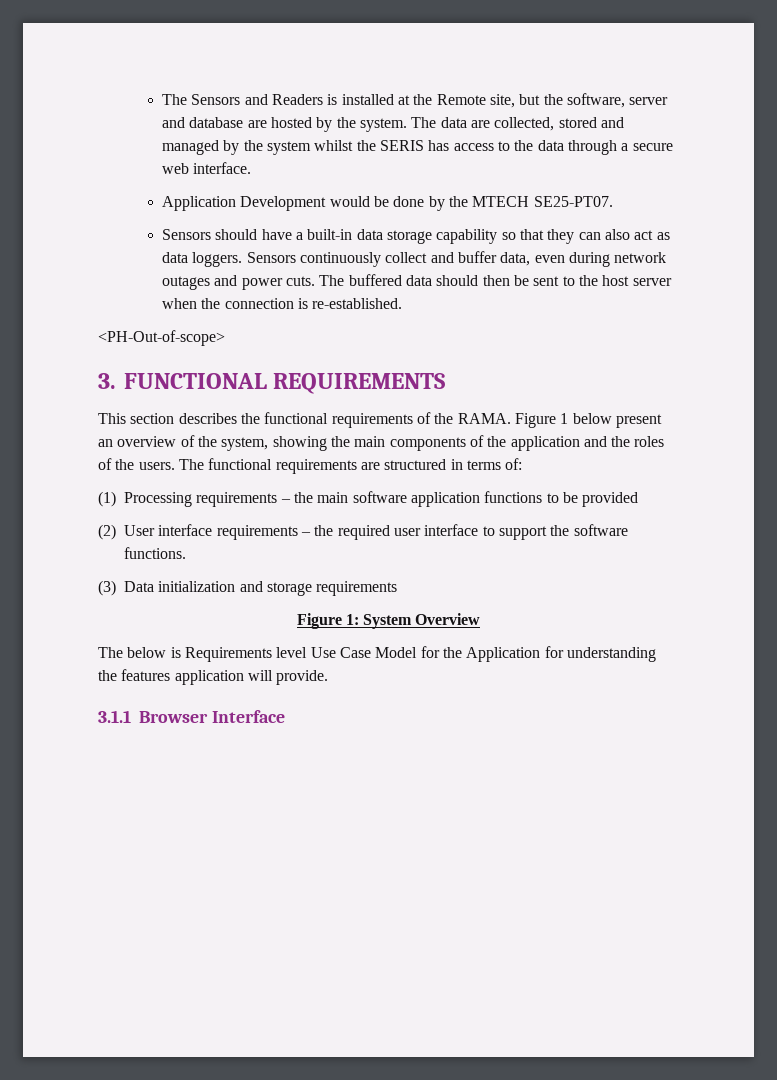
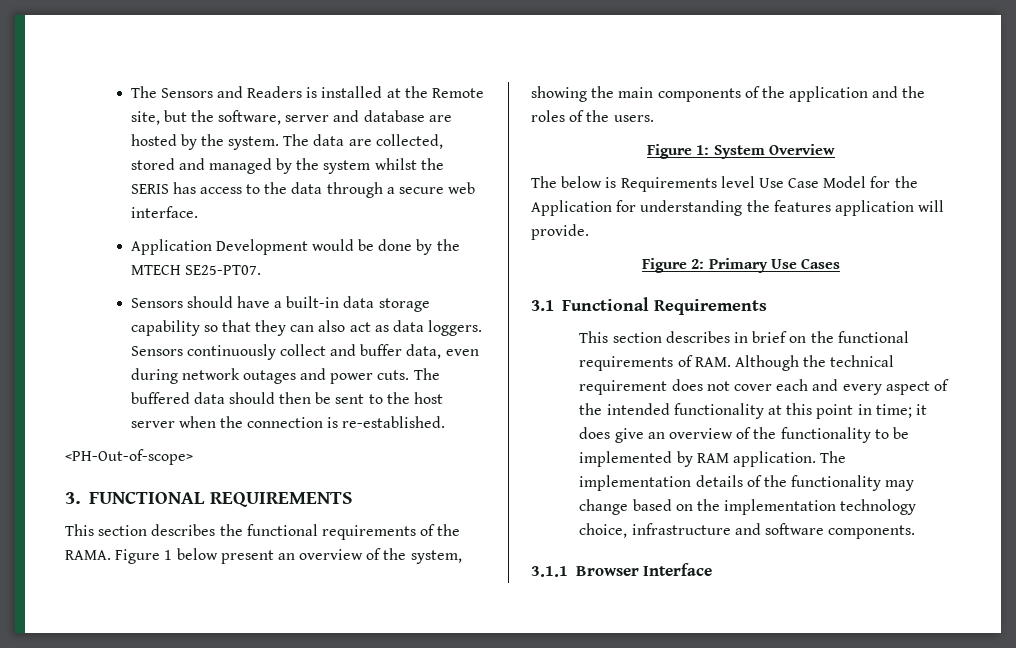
- The functional requirements are structured in terms of:
- (1) Processing requirements – the main software application functions to be provided
- (2) User interface requirements – the required user interface to support the software functions.
- (3) Data initialization and storage requirements
+ Figure 2: Primary Use Cases
+ 3.1 Functional Requirements
+ This section describes in brief on the functional requirements of RAM. Although the technical requirement does not cover each and every aspect of the intended functionality at this point in time; it does give an overview of the functionality to be implemented by RAM application. The implementation details of the functionality may change based on the implementation technology choice, infrastructure and software components.

